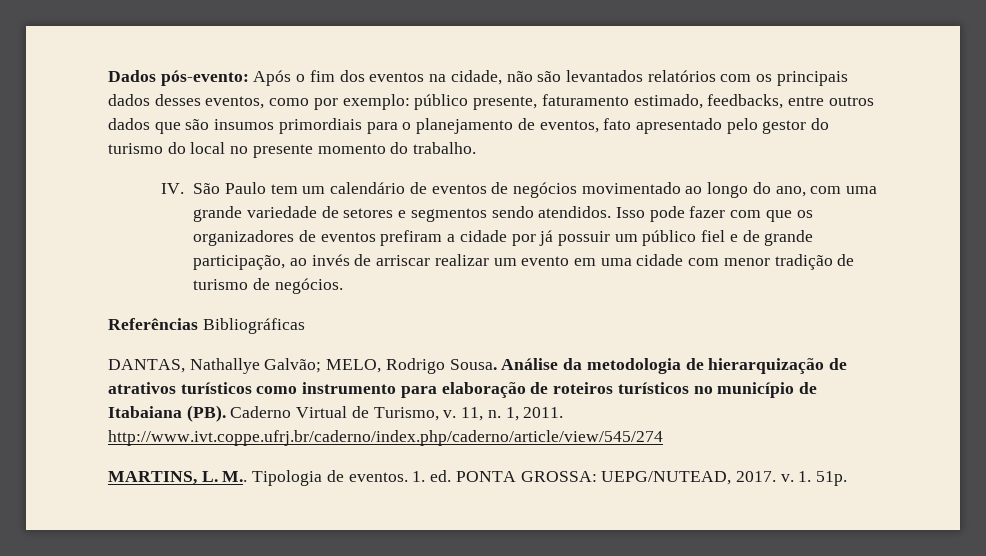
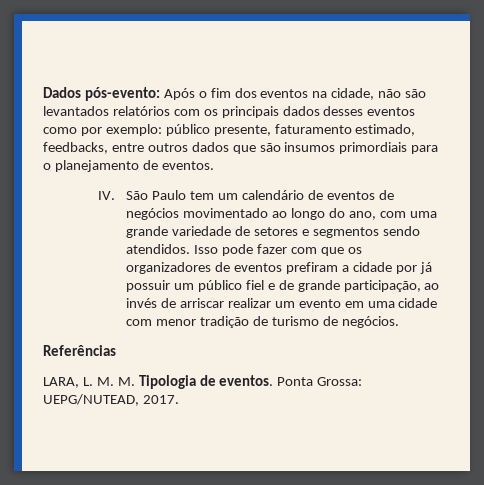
- Dados pós-evento: Após o fim dos eventos na cidade, não são levantados relatórios com os principais dados desses eventos, como por exemplo: público presente, faturamento estimado, feedbacks, entre outros dados que são insumos primordiais para o planejamento de eventos, fato apresentado pelo gestor do turismo do local no presente momento do trabalho.
+ Dados pós-evento: Após o fim dos eventos na cidade, não são levantados relatórios com os principais dados desses eventos como por exemplo: público presente, faturamento estimado, feedbacks, entre outros dados que são insumos primordiais para o planejamento de eventos.
- Referências Bibliográficas
- DANTAS, Nathallye Galvão; MELO, Rodrigo Sousa. Análise da metodologia de hierarquização de atrativos turísticos como instrumento para elaboração de roteiros turísticos no município de Itabaiana (PB). Caderno Virtual de Turismo, v. 11, n. 1, 2011. http://www.ivt.coppe.ufrj.br/caderno/index.php/caderno/article/view/545/274
- MARTINS, L. M.. Tipologia de eventos. 1. ed. PONTA GROSSA: UEPG/NUTEAD, 2017. v. 1. 51p.
+ Referências
+ LARA, L. M. M. Tipologia de eventos. Ponta Grossa: UEPG/NUTEAD, 2017.

